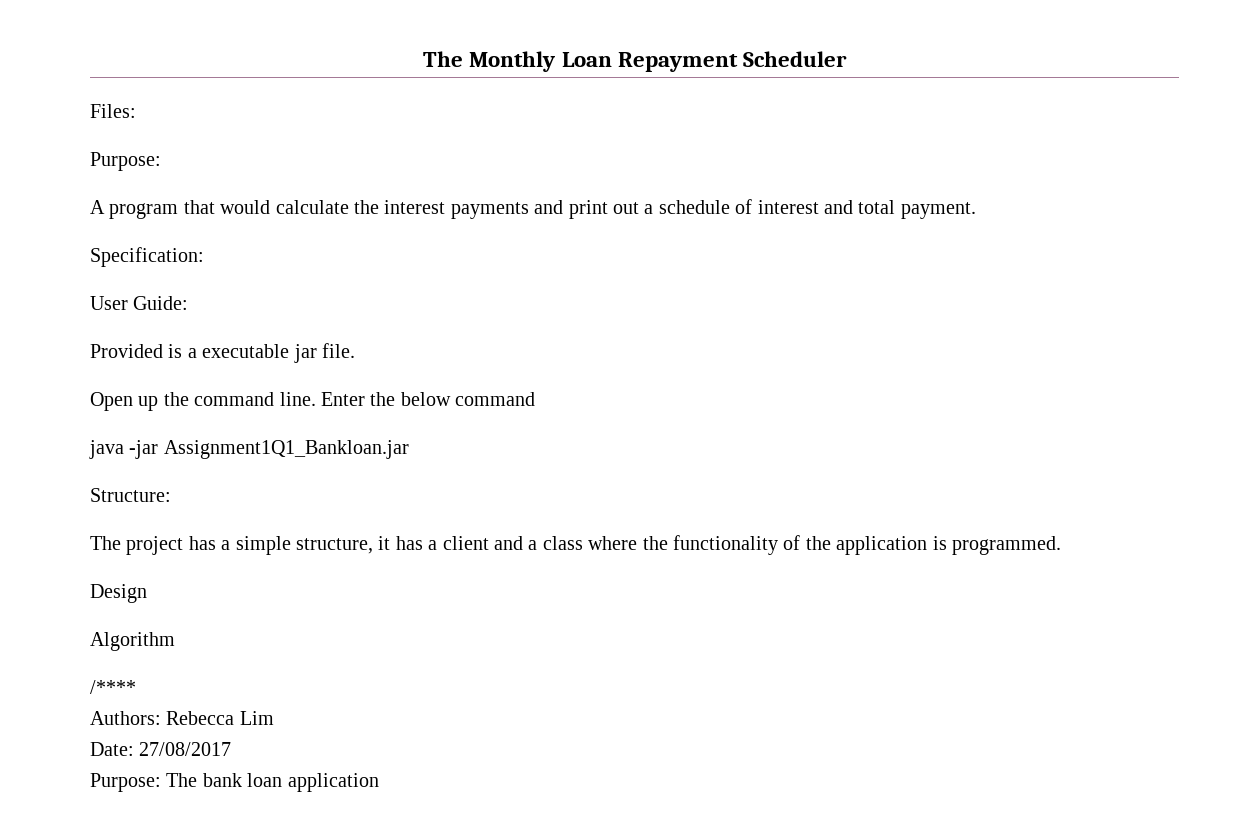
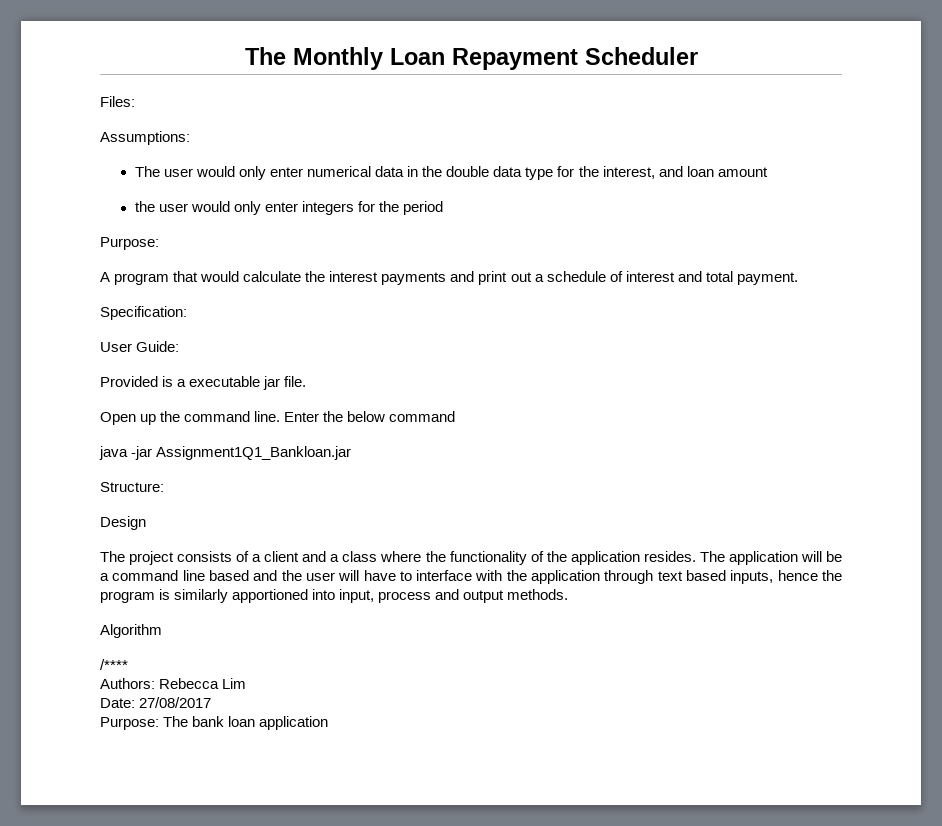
+ Assumptions:
+ The user would only enter numerical data in the double data type for the interest, and loan amount
+ the user would only enter integers for the period
+ Design
- The project has a simple structure, it has a client and a class where the functionality of the application is programmed.
- Design
+ The project consists of a client and a class where the functionality of the application resides. The application will be a command line based and the user will have to interface with the application through text based inputs, hence the program is similarly apportioned into input, process and output methods.

